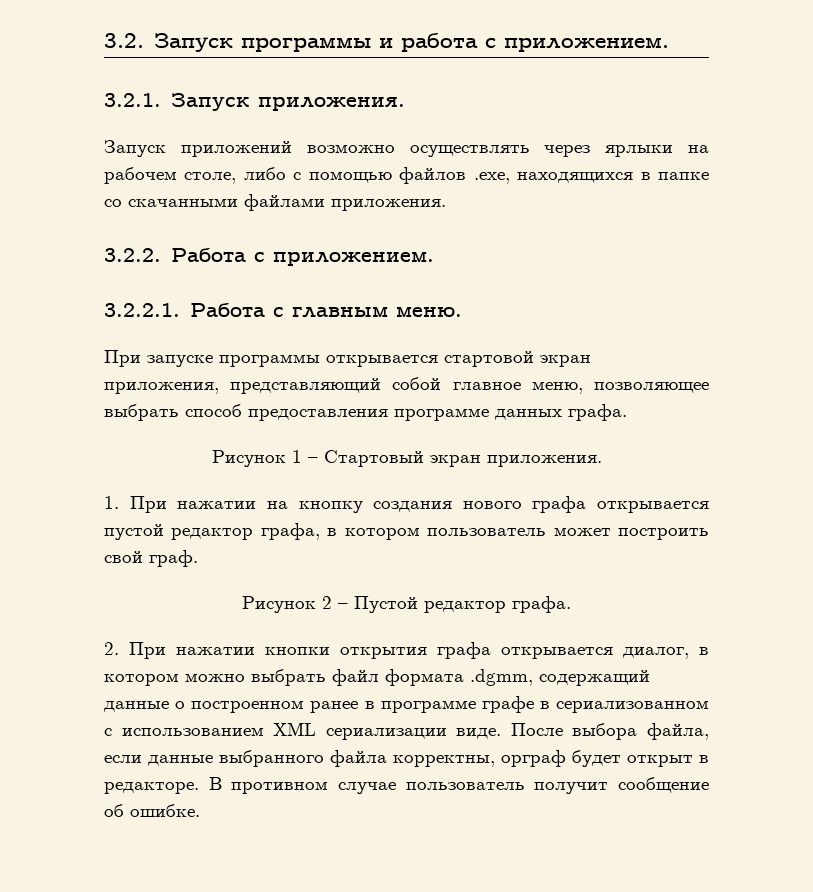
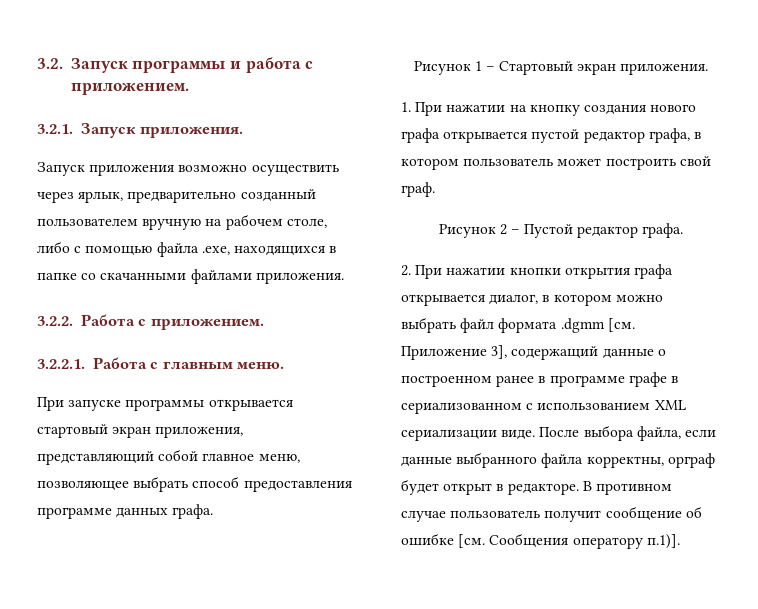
- Запуск приложений возможно осуществлять через ярлыки на рабочем столе, либо с помощью файлов .exe, находящихся в папке со скачанными файлами приложения.
+ Запуск приложения возможно осуществить через ярлык, предварительно созданный пользователем вручную на рабочем столе, либо с помощью файла .exe, находящихся в папке со скачанными файлами приложения.
- При запуске программы открывается стартовой экран приложения, представляющий собой главное меню, позволяющее выбрать способ предоставления программе данных графа.
+ При запуске программы открывается стартовый экран приложения, представляющий собой главное меню, позволяющее выбрать способ предоставления программе данных графа.
- 2. При нажатии кнопки открытия графа открывается диалог, в котором можно выбрать файл формата .dgmm, содержащий данные о построенном ранее в программе графе в сериализованном с использованием XML сериализации виде.
+ 2. При нажатии кнопки открытия графа открывается диалог, в котором можно выбрать файл формата .dgmm [см. Приложение 3], содержащий данные о построенном ранее в программе графе в сериализованном с использованием XML сериализации виде.
- В противном случае пользователь получит сообщение об ошибке.
+ В противном случае пользователь получит сообщение об ошибке [см. Сообщения оператору п.1)].

